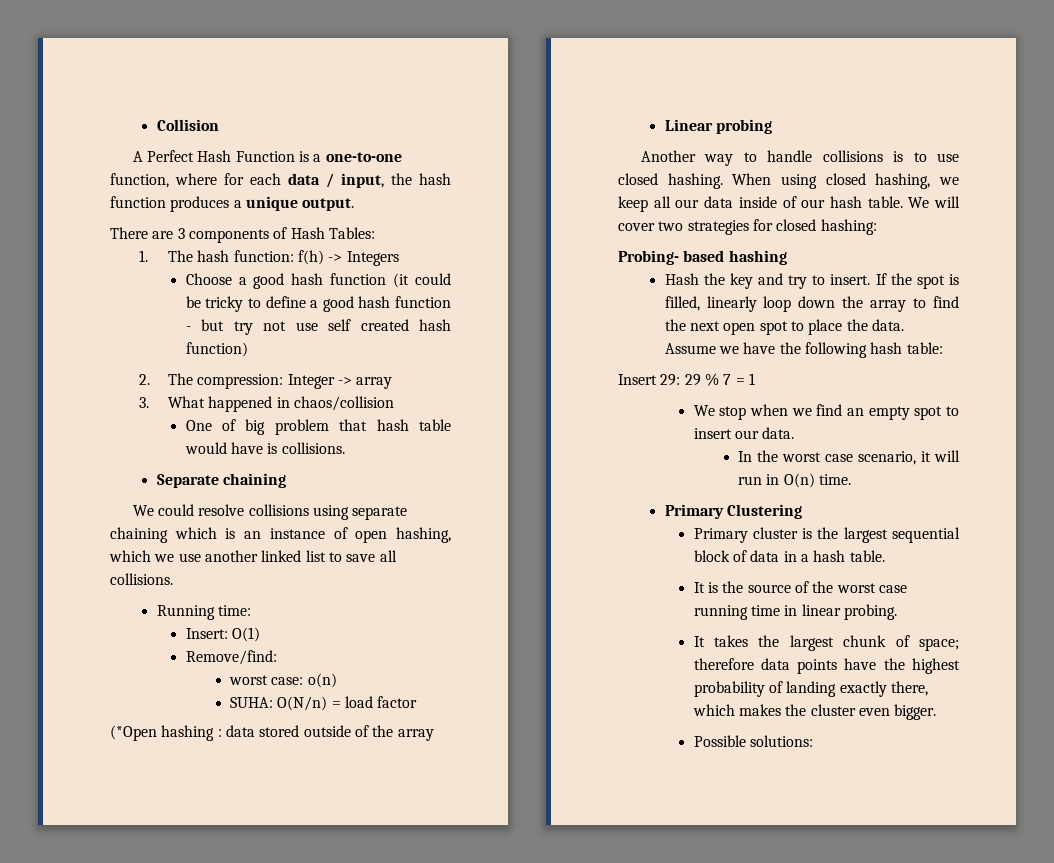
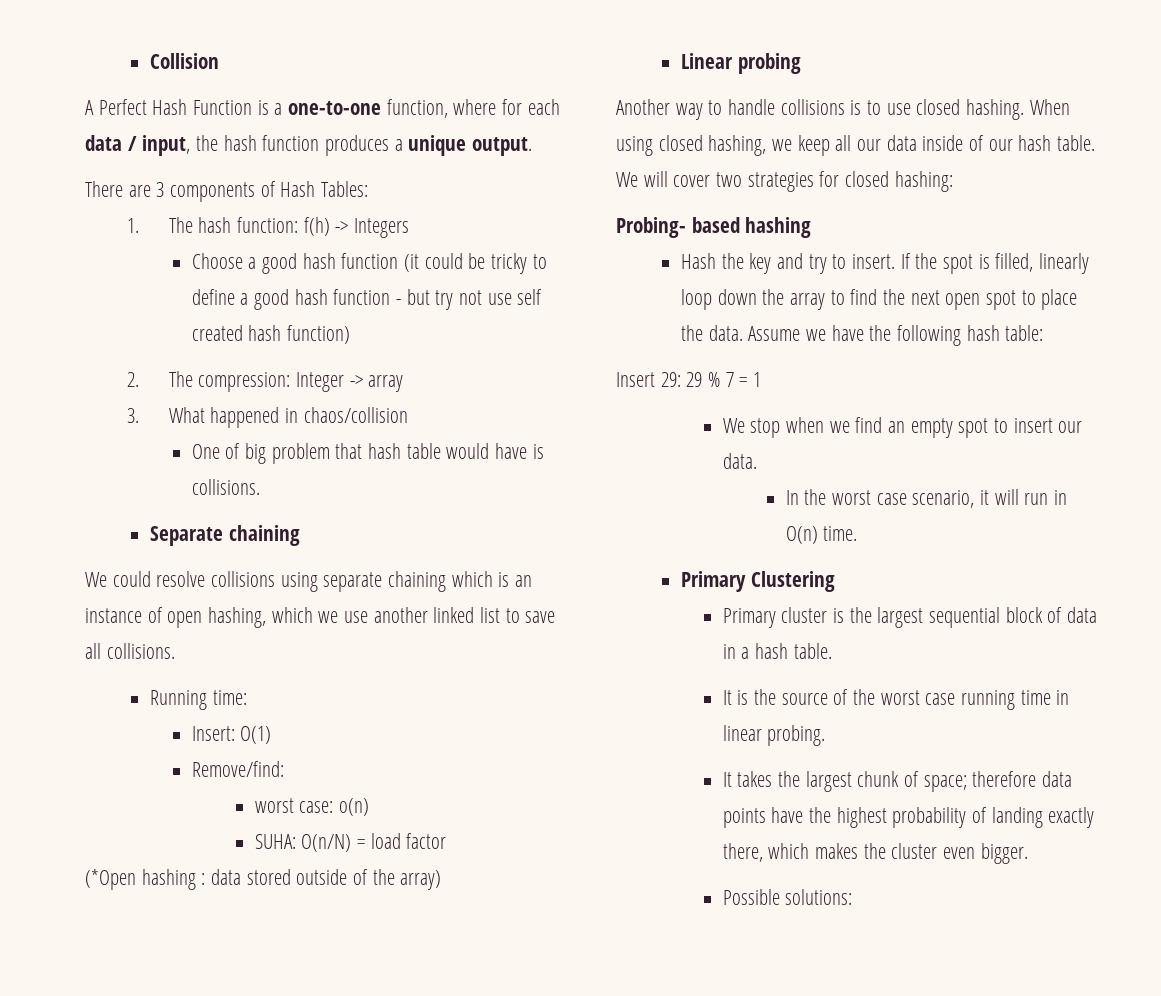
- SUHA: O(N/n) = load factor
+ SUHA: O(n/N) = load factor
- (*Open hashing : data stored outside of the array
+ (*Open hashing : data stored outside of the array)

